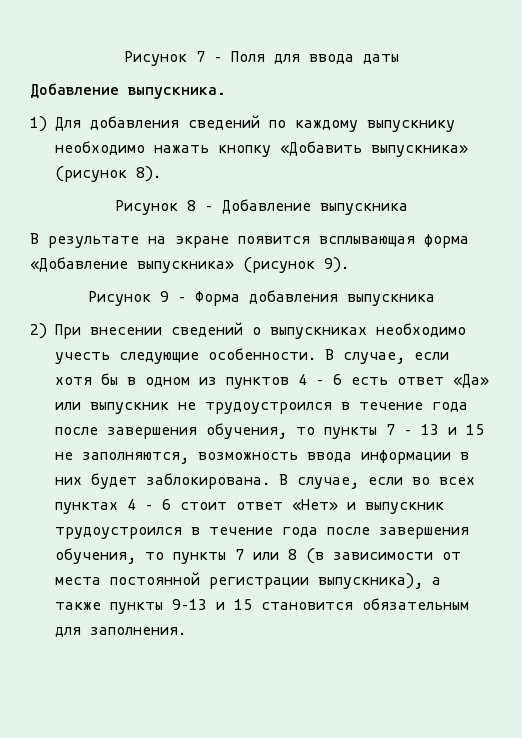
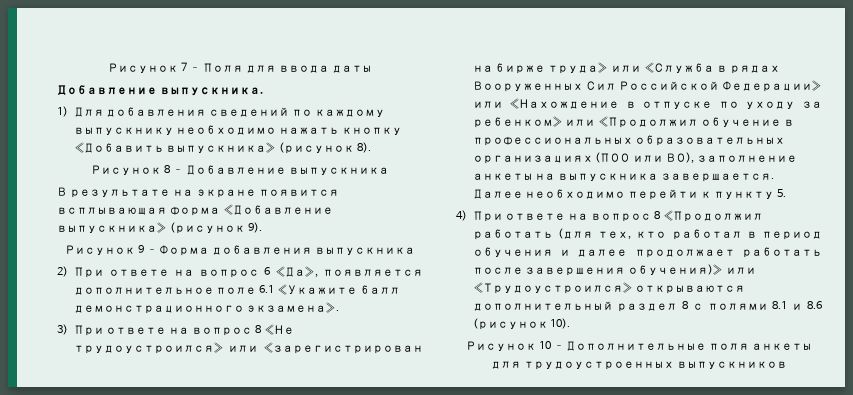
- 2) При внесении сведений о выпускниках необходимо учесть следующие особенности. В случае, если хотя бы в одном из пунктов 4 – 6 есть ответ «Да» или выпускник не трудоустроился в течение года после завершения обучения, то пункты 7 – 13 и 15 не заполняются, возможность ввода информации в них будет заблокирована. В случае, если во всех пунктах 4 – 6 стоит ответ «Нет» и выпускник трудоустроился в течение года после завершения обучения, то пункты 7 или 8 (в зависимости от места постоянной регистрации выпускника), а также пункты 9–13 и 15 становится обязательным для заполнения.
+ 2) При ответе на вопрос 6 «Да», появляется дополнительное поле 6.1 «Укажите балл демонстрационного экзамена».
+ 3) При ответе на вопрос 8 «Не трудоустроился» или «зарегистрирован на бирже труда» или «Служба в рядах Вооруженных Сил Российской Федерации» или «Нахождение в отпуске по уходу за ребенком» или «Продолжил обучение в профессиональных образовательных организациях (ПОО или ВО), заполнение анкеты на выпускника завершается. Далее необходимо перейти к пункту 5.
+ 4) При ответе на вопрос 8 «Продолжил работать (для тех, кто работал в период обучения и далее продолжает работать после завершения обучения)» или «Трудоустроился» открываются дополнительный раздел 8 с полями 8.1 и 8.6 (рисунок 10).
+ Рисунок 10 – Дополнительные поля анкеты для трудоустроенных выпускников

